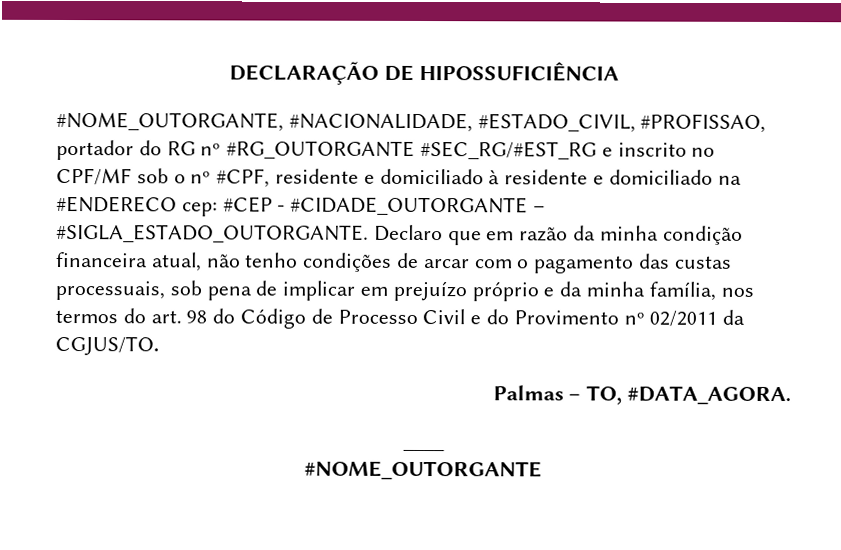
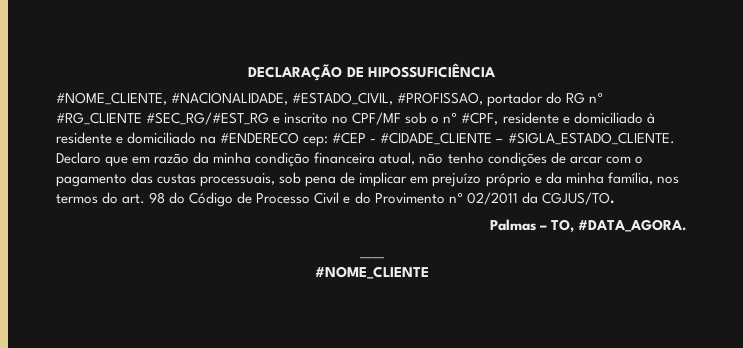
- #NOME_OUTORGANTE, #NACIONALIDADE, #ESTADO_CIVIL, #PROFISSAO, portador do RG nº #RG_OUTORGANTE #SEC_RG/#EST_RG e inscrito no CPF/MF sob o nº #CPF, residente e domiciliado à residente e domiciliado na #ENDERECO cep: #CEP - #CIDADE_OUTORGANTE – #SIGLA_ESTADO_OUTORGANTE.
+ #NOME_CLIENTE, #NACIONALIDADE, #ESTADO_CIVIL, #PROFISSAO, portador do RG nº #RG_CLIENTE #SEC_RG/#EST_RG e inscrito no CPF/MF sob o nº #CPF, residente e domiciliado à residente e domiciliado na #ENDERECO cep: #CEP - #CIDADE_CLIENTE – #SIGLA_ESTADO_CLIENTE.
- #NOME_OUTORGANTE
+ #NOME_CLIENTE

